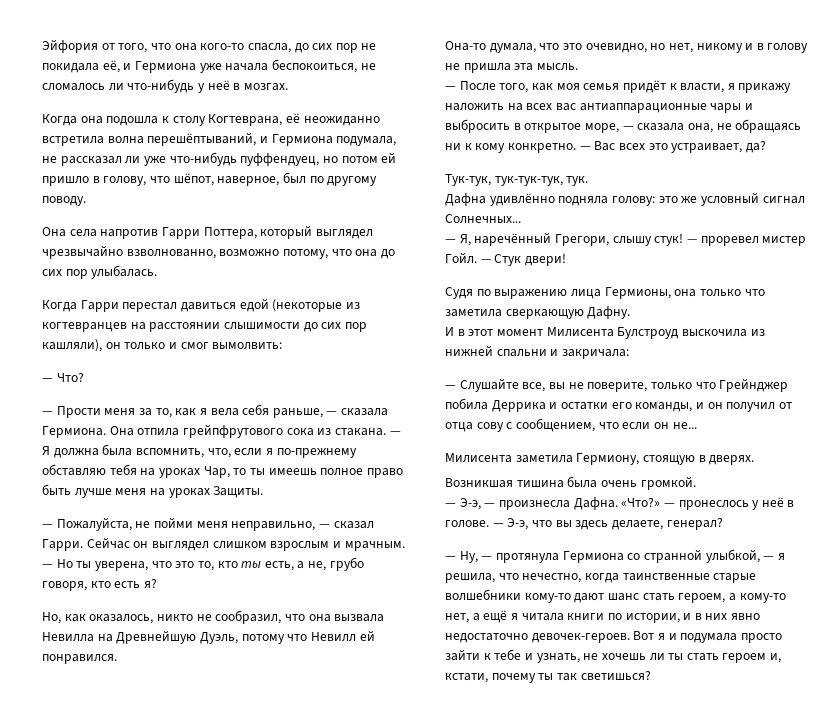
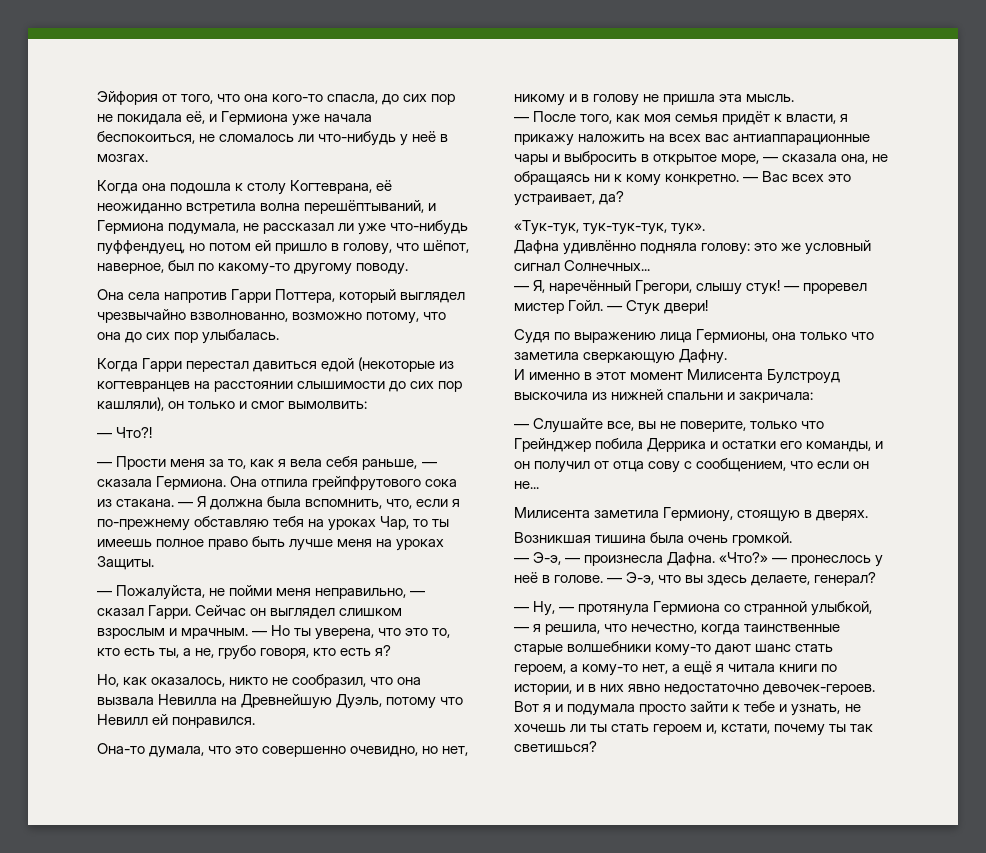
- Когда она подошла к столу Когтеврана, её неожиданно встретила волна перешёптываний, и Гермиона подумала, не рассказал ли уже что-нибудь пуффендуец, но потом ей пришло в голову, что шёпот, наверное, был по другому поводу.
+ Когда она подошла к столу Когтеврана, её неожиданно встретила волна перешёптываний, и Гермиона подумала, не рассказал ли уже что-нибудь пуффендуец, но потом ей пришло в голову, что шёпот, наверное, был по какому-то другому поводу.
- — Что?
+ — Что?!
- — Но ты уверена, что это то, кто ты есть, а не, грубо говоря, кто есть я?
+ — Но ты уверена, что это то, кто есть ты, а не, грубо говоря, кто есть я?
- Она-то думала, что это очевидно, но нет, никому и в голову не пришла эта мысль.
+ Она-то думала, что это совершенно очевидно, но нет, никому и в голову не пришла эта мысль.
- Тук-тук, тук-тук-тук, тук.
+ «Тук-тук, тук-тук-тук, тук».
- И в этот момент Милисента Булстроуд выскочила из нижней спальни и закричала:
+ И именно в этот момент Милисента Булстроуд выскочила из нижней спальни и закричала:

